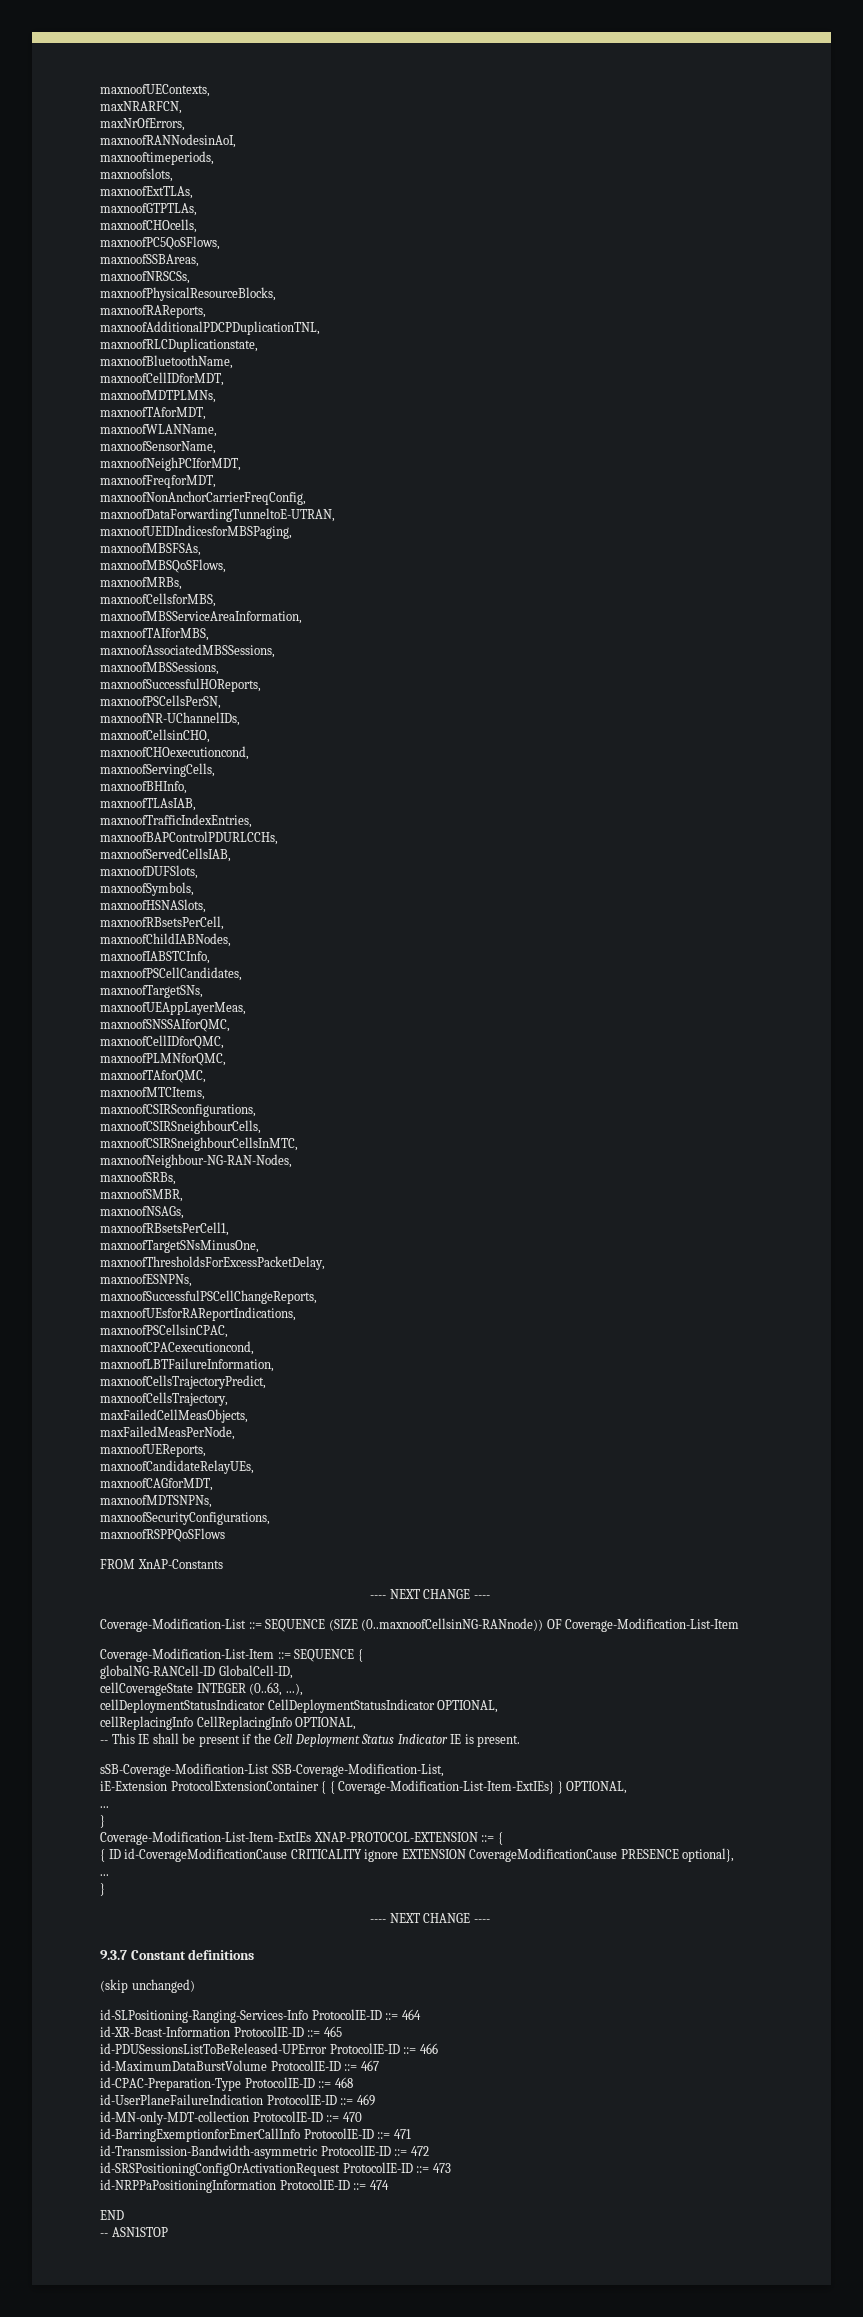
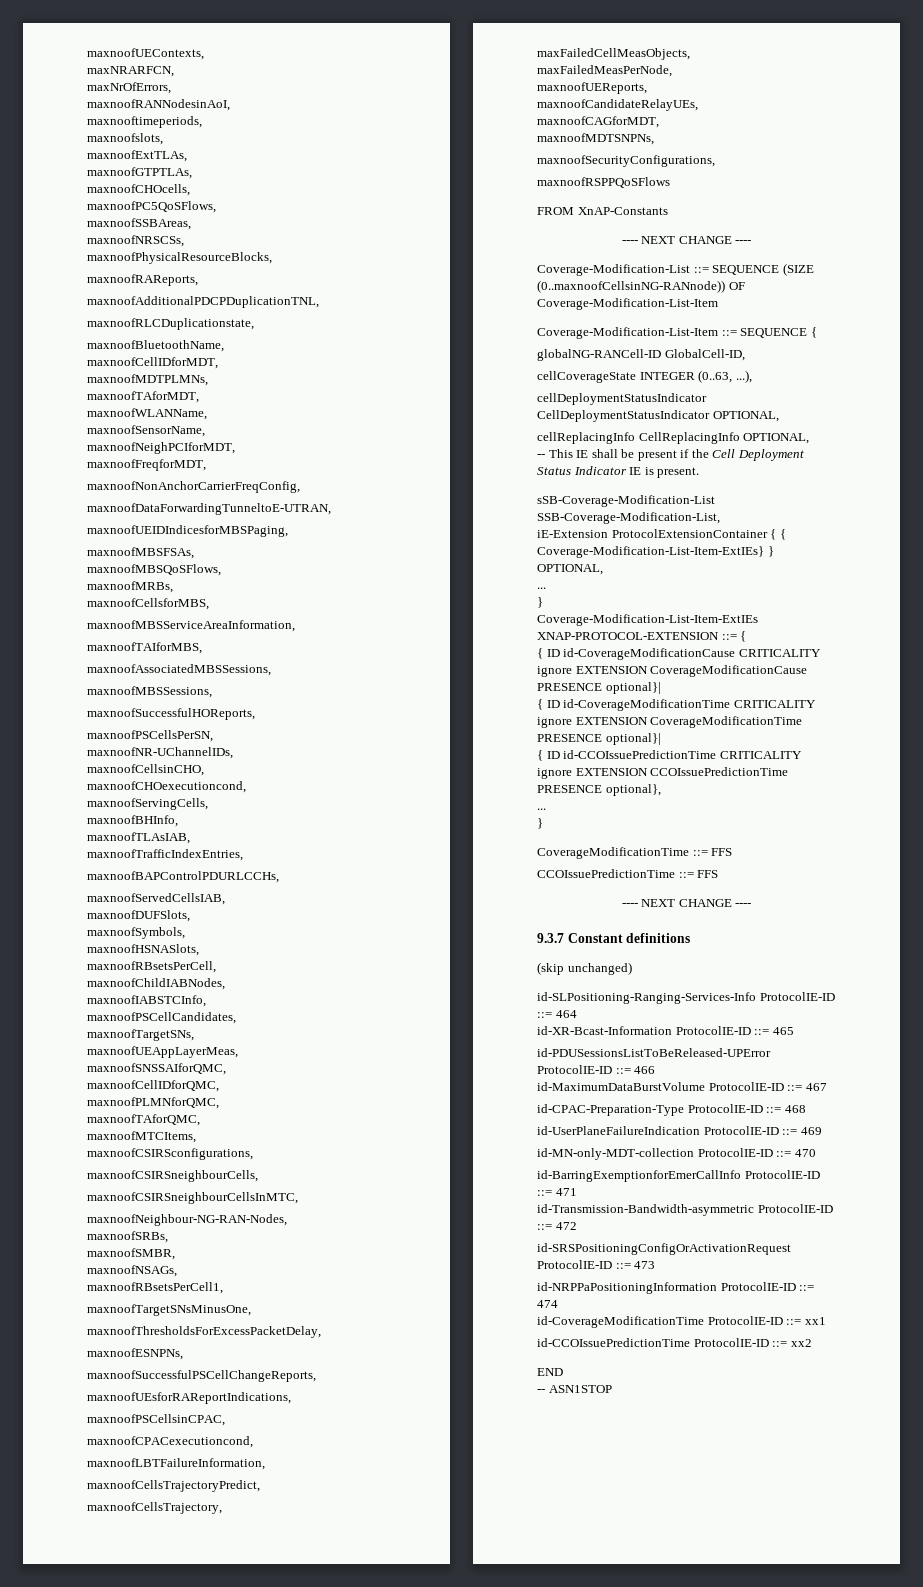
- { ID id-CoverageModificationCause CRITICALITY ignore EXTENSION CoverageModificationCause PRESENCE optional},
+ { ID id-CoverageModificationCause CRITICALITY ignore EXTENSION CoverageModificationCause PRESENCE optional}|
+ { ID id-CoverageModificationTime CRITICALITY ignore EXTENSION CoverageModificationTime PRESENCE optional}|
+ { ID id-CCOIssuePredictionTime CRITICALITY ignore EXTENSION CCOIssuePredictionTime PRESENCE optional},
  ...
  }
+ CoverageModificationTime ::= FFS
+ CCOIssuePredictionTime ::= FFS
+ id-CoverageModificationTime ProtocolIE-ID ::= xx1
+ id-CCOIssuePredictionTime ProtocolIE-ID ::= xx2

